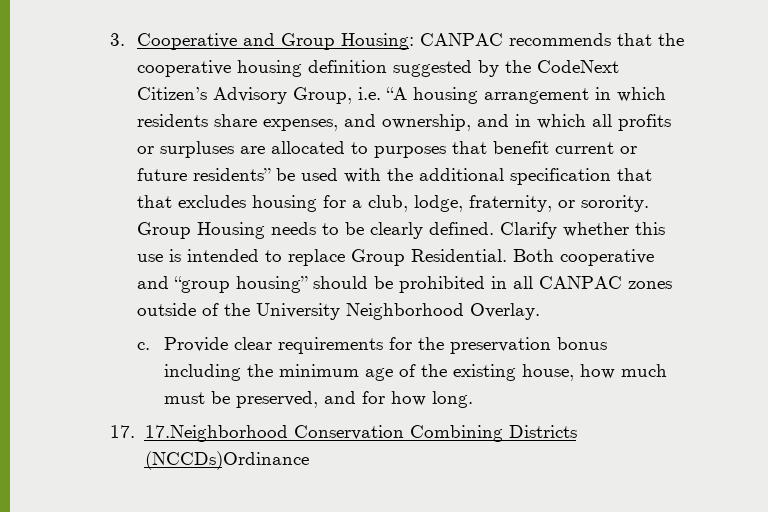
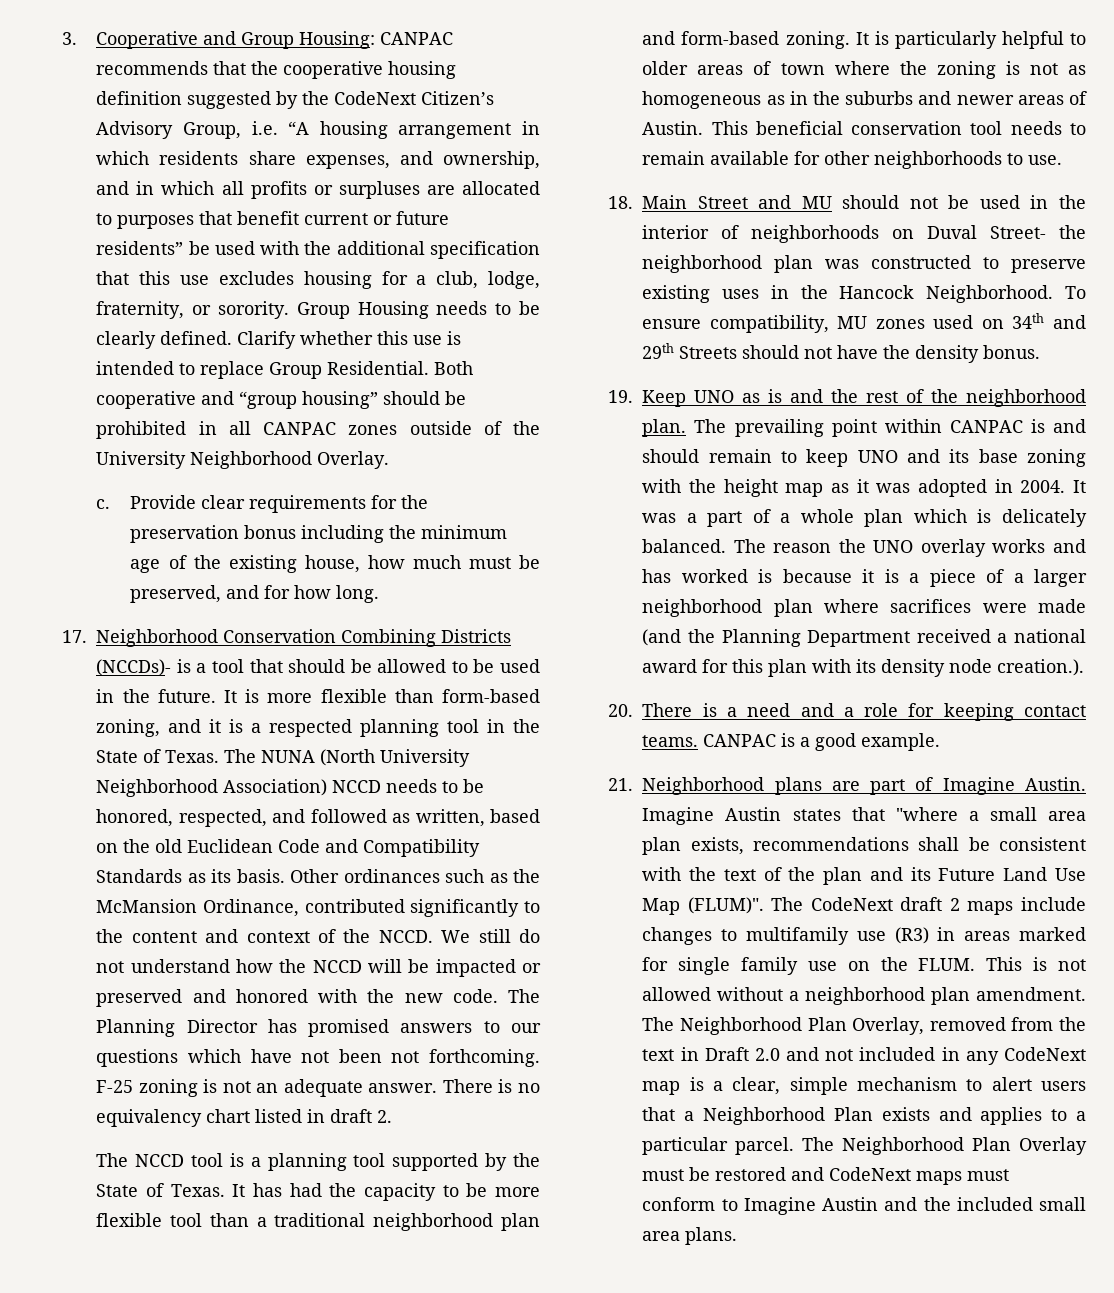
- CANPAC recommends that the cooperative housing definition suggested by the CodeNext Citizen’s Advisory Group, i.e. “A housing arrangement in which residents share expenses, and ownership, and in which all profits or surpluses are allocated to purposes that benefit current or future residents” be used with the additional specification that that excludes housing for a club, lodge, fraternity, or sorority.
+ CANPAC recommends that the cooperative housing definition suggested by the CodeNext Citizen’s Advisory Group, i.e. “A housing arrangement in which residents share expenses, and ownership, and in which all profits or surpluses are allocated to purposes that benefit current or future residents” be used with the additional specification that this use excludes housing for a club, lodge, fraternity, or sorority.
- 17. 17.Neighborhood Conservation Combining Districts (NCCDs)Ordinance
+ 17. Neighborhood Conservation Combining Districts (NCCDs)- is a tool that should be allowed to be used in the future. It is more flexible than form-based zoning, and it is a respected planning tool in the State of Texas. The NUNA (North University Neighborhood Association) NCCD needs to be honored, respected, and followed as written, based on the old Euclidean Code and Compatibility Standards as its basis. Other ordinances such as the McMansion Ordinance, contributed significantly to the content and context of the NCCD. We still do not understand how the NCCD will be impacted or preserved and honored with the new code. The Planning Director has promised answers to our questions which have not been not forthcoming. F-25 zoning is not an adequate answer. There is no equivalency chart listed in draft 2.
+ The NCCD tool is a planning tool supported by the State of Texas. It has had the capacity to be more flexible tool than a traditional neighborhood plan and form-based zoning. It is particularly helpful to older areas of town where the zoning is not as homogeneous as in the suburbs and newer areas of Austin. This beneficial conservation tool needs to remain available for other neighborhoods to use.
+ 18. Main Street and MU should not be used in the interior of neighborhoods on Duval Street- the neighborhood plan was constructed to preserve existing uses in the Hancock Neighborhood. To ensure compatibility, MU zones used on 34th and 29th Streets should not have the density bonus.
+ 19. Keep UNO as is and the rest of the neighborhood plan. The prevailing point within CANPAC is and should remain to keep UNO and its base zoning with the height map as it was adopted in 2004. It was a part of a whole plan which is delicately balanced. The reason the UNO overlay works and has worked is because it is a piece of a larger neighborhood plan where sacrifices were made (and the Planning Department received a national award for this plan with its density node creation.).
+ 20. There is a need and a role for keeping contact teams. CANPAC is a good example.
+ 21. Neighborhood plans are part of Imagine Austin. Imagine Austin states that "where a small area plan exists, recommendations shall be consistent with the text of the plan and its Future Land Use Map (FLUM)". The CodeNext draft 2 maps include changes to multifamily use (R3) in areas marked for single family use on the FLUM. This is not allowed without a neighborhood plan amendment. The Neighborhood Plan Overlay, removed from the text in Draft 2.0 and not included in any CodeNext map is a clear, simple mechanism to alert users that a Neighborhood Plan exists and applies to a particular parcel. The Neighborhood Plan Overlay must be restored and CodeNext maps must conform to Imagine Austin and the included small area plans.

